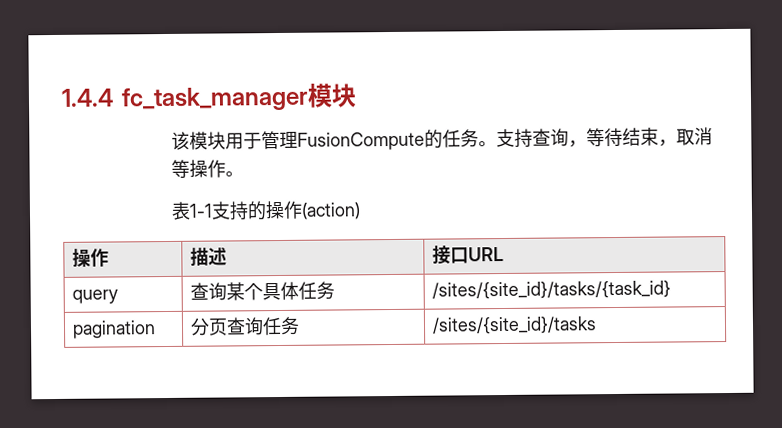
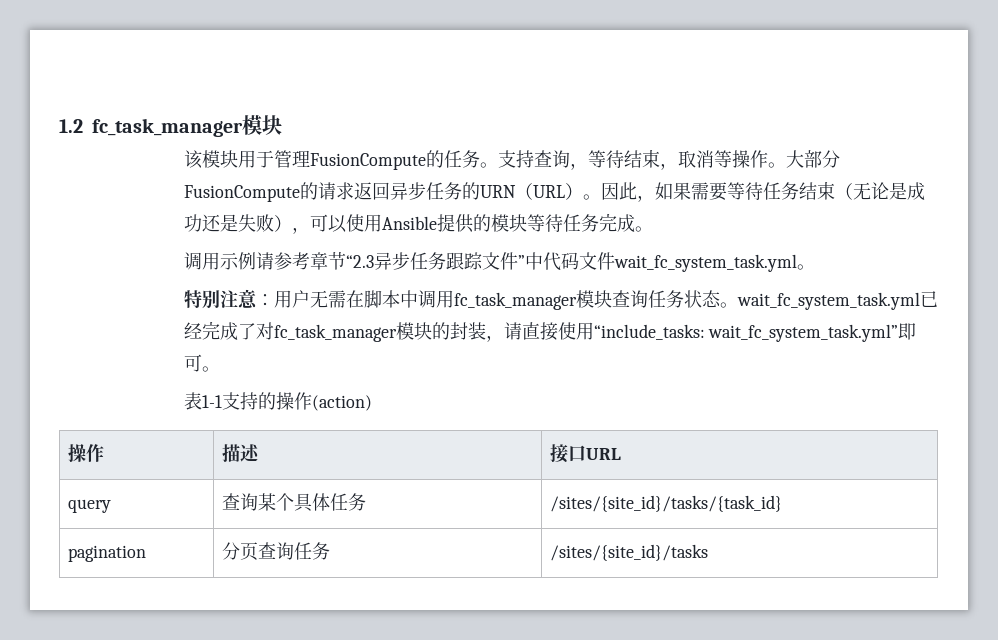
- 1.4.4 fc_task_manager模块
+ 1.2 fc_task_manager模块
+ 大部分FusionCompute的请求返回异步任务的URN（URL）。因此，如果需要等待任务结束（无论是成功还是失败），可以使用Ansible提供的模块等待任务完成。
+ 调用示例请参考章节“2.3异步任务跟踪文件”中代码文件wait_fc_system_task.yml。
+ 特别注意：用户无需在脚本中调用fc_task_manager模块查询任务状态。wait_fc_system_task.yml已经完成了对fc_task_manager模块的封装，请直接使用“include_tasks: wait_fc_system_task.yml”即可。

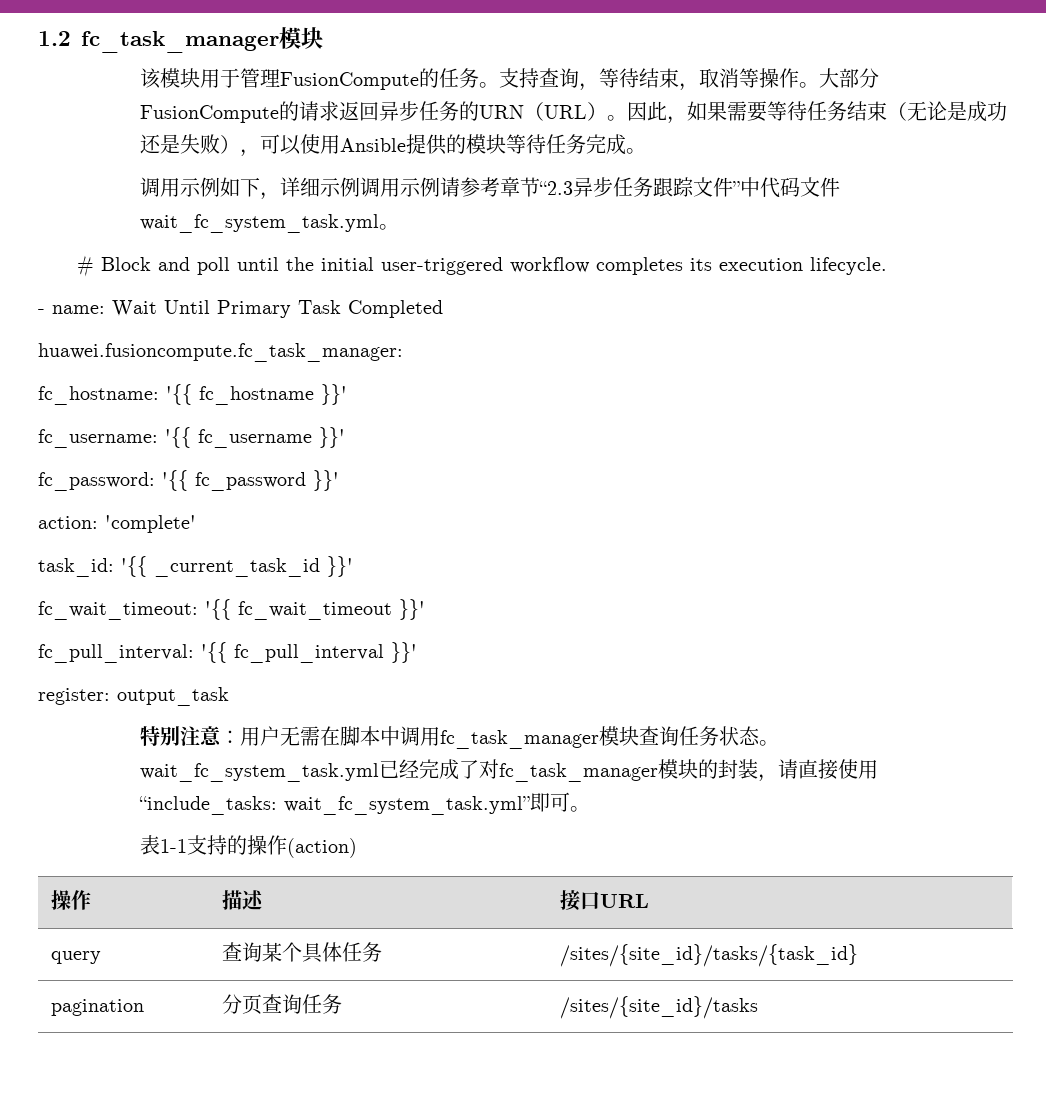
- 调用示例请参考章节“2.3异步任务跟踪文件”中代码文件wait_fc_system_task.yml。
+ 调用示例如下，详细示例调用示例请参考章节“2.3异步任务跟踪文件”中代码文件wait_fc_system_task.yml。
+ # Block and poll until the initial user-triggered workflow completes its execution lifecycle.
+ - name: Wait Until Primary Task Completed
+ huawei.fusioncompute.fc_task_manager:
+ fc_hostname: '{{ fc_hostname }}'
+ fc_username: '{{ fc_username }}'
+ fc_password: '{{ fc_password }}'
+ action: 'complete'
+ task_id: '{{ _current_task_id }}'
+ fc_wait_timeout: '{{ fc_wait_timeout }}'
+ fc_pull_interval: '{{ fc_pull_interval }}'
+ register: output_task

